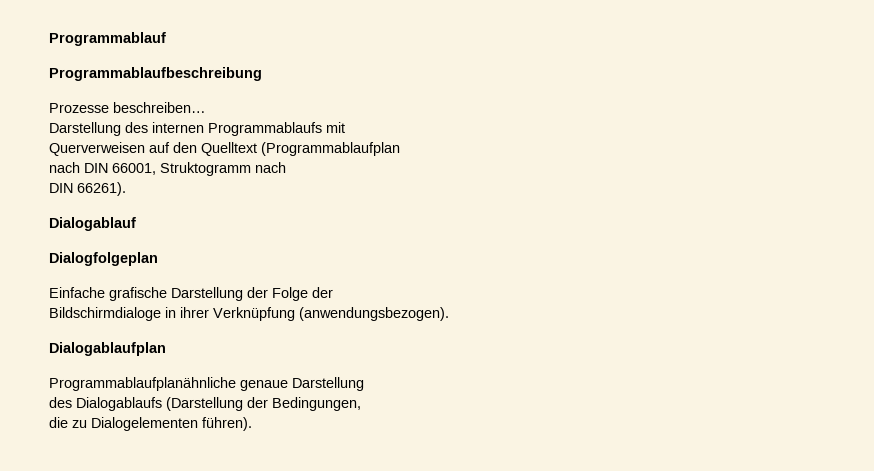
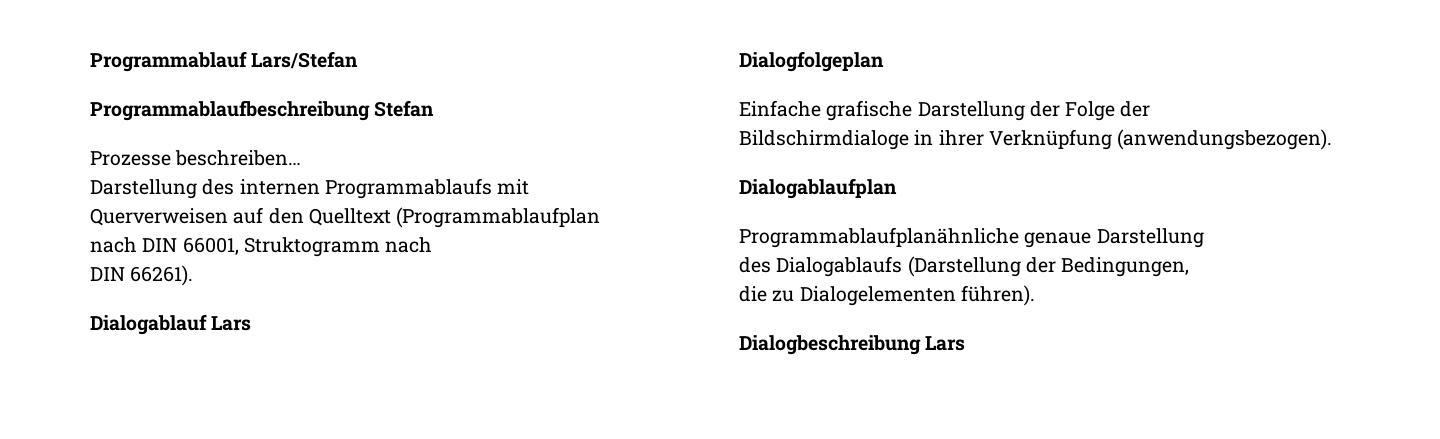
- Programmablauf
+ Programmablauf Lars/Stefan
- Programmablaufbeschreibung
+ Programmablaufbeschreibung Stefan
- Dialogablauf
+ Dialogablauf Lars
+ Dialogbeschreibung Lars

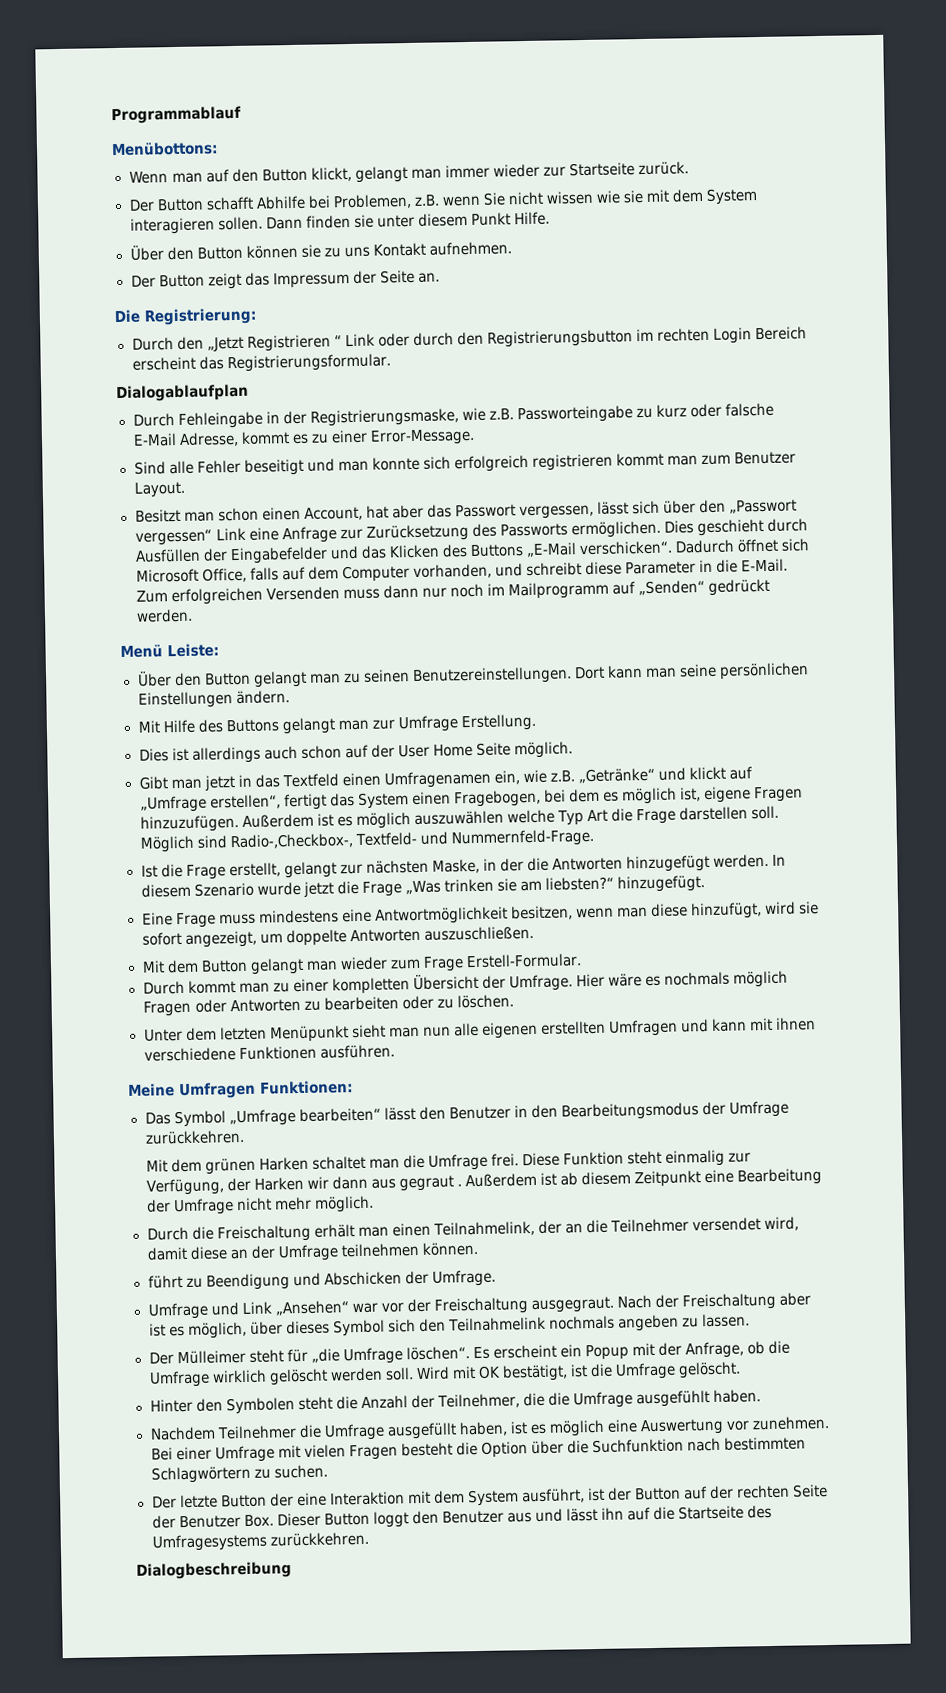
- Programmablauf Lars/Stefan
- Programmablaufbeschreibung Stefan
- Prozesse beschreiben…
- Darstellung des internen Programmablaufs mit
- Querverweisen auf den Quelltext (Programmablaufplan
- nach DIN 66001, Struktogramm nach
- DIN 66261).
- Dialogablauf Lars
- Dialogfolgeplan
- Einfache grafische Darstellung der Folge der
- Bildschirmdialoge in ihrer Verknüpfung (anwendungsbezogen).
+ Programmablauf
+ Menübottons:
+ Wenn man auf den Button klickt, gelangt man immer wieder zur Startseite zurück.
+ Der Button schafft Abhilfe bei Problemen, z.B. wenn Sie nicht wissen wie sie mit dem System interagieren sollen. Dann finden sie unter diesem Punkt Hilfe.
+ Über den Button können sie zu uns Kontakt aufnehmen.
+ Der Button zeigt das Impressum der Seite an.
+ Die Registrierung:
+ Durch den „Jetzt Registrieren “ Link oder durch den Registrierungsbutton im rechten Login Bereich erscheint das Registrierungsformular.
  Dialogablaufplan
- Programmablaufplanähnliche genaue Darstellung
- des Dialogablaufs (Darstellung der Bedingungen,
- die zu Dialogelementen führen).
+ Durch Fehleingabe in der Registrierungsmaske, wie z.B. Passworteingabe zu kurz oder falsche E-Mail Adresse, kommt es zu einer Error-Message.
+ Sind alle Fehler beseitigt und man konnte sich erfolgreich registrieren kommt man zum Benutzer Layout.
+ Besitzt man schon einen Account, hat aber das Passwort vergessen, lässt sich über den „Passwort vergessen“ Link eine Anfrage zur Zurücksetzung des Passworts ermöglichen. Dies geschieht durch Ausfüllen der Eingabefelder und das Klicken des Buttons „E-Mail verschicken“. Dadurch öffnet sich Microsoft Office, falls auf dem Computer vorhanden, und schreibt diese Parameter in die E-Mail. Zum erfolgreichen Versenden muss dann nur noch im Mailprogramm auf „Senden“ gedrückt werden.
+ Menü Leiste:
+ Über den Button gelangt man zu seinen Benutzereinstellungen. Dort kann man seine persönlichen Einstellungen ändern.
+ Mit Hilfe des Buttons gelangt man zur Umfrage Erstellung.
+ Dies ist allerdings auch schon auf der User Home Seite möglich.
+ Gibt man jetzt in das Textfeld einen Umfragenamen ein, wie z.B. „Getränke“ und klickt auf „Umfrage erstellen“, fertigt das System einen Fragebogen, bei dem es möglich ist, eigene Fragen hinzuzufügen. Außerdem ist es möglich auszuwählen welche Typ Art die Frage darstellen soll. Möglich sind Radio-,Checkbox-, Textfeld- und Nummernfeld-Frage.
+ Ist die Frage erstellt, gelangt zur nächsten Maske, in der die Antworten hinzugefügt werden. In diesem Szenario wurde jetzt die Frage „Was trinken sie am liebsten?“ hinzugefügt.
+ Eine Frage muss mindestens eine Antwortmöglichkeit besitzen, wenn man diese hinzufügt, wird sie sofort angezeigt, um doppelte Antworten auszuschließen.
+ Mit dem Button gelangt man wieder zum Frage Erstell-Formular.
+ Durch kommt man zu einer kompletten Übersicht der Umfrage. Hier wäre es nochmals möglich Fragen oder Antworten zu bearbeiten oder zu löschen.
+ Unter dem letzten Menüpunkt sieht man nun alle eigenen erstellten Umfragen und kann mit ihnen verschiedene Funktionen ausführen.
+ Meine Umfragen Funktionen:
+ Das Symbol „Umfrage bearbeiten“ lässt den Benutzer in den Bearbeitungsmodus der Umfrage zurückkehren.
+ Mit dem grünen Harken schaltet man die Umfrage frei. Diese Funktion steht einmalig zur Verfügung, der Harken wir dann aus gegraut . Außerdem ist ab diesem Zeitpunkt eine Bearbeitung der Umfrage nicht mehr möglich.
+ Durch die Freischaltung erhält man einen Teilnahmelink, der an die Teilnehmer versendet wird, damit diese an der Umfrage teilnehmen können.
+ führt zu Beendigung und Abschicken der Umfrage.
+ Umfrage und Link „Ansehen“ war vor der Freischaltung ausgegraut. Nach der Freischaltung aber ist es möglich, über dieses Symbol sich den Teilnahmelink nochmals angeben zu lassen.
+ Der Mülleimer steht für „die Umfrage löschen“. Es erscheint ein Popup mit der Anfrage, ob die Umfrage wirklich gelöscht werden soll. Wird mit OK bestätigt, ist die Umfrage gelöscht.
+ Hinter den Symbolen steht die Anzahl der Teilnehmer, die die Umfrage ausgefühlt haben.
+ Nachdem Teilnehmer die Umfrage ausgefüllt haben, ist es möglich eine Auswertung vor zunehmen. Bei einer Umfrage mit vielen Fragen besteht die Option über die Suchfunktion nach bestimmten Schlagwörtern zu suchen.
+ Der letzte Button der eine Interaktion mit dem System ausführt, ist der Button auf der rechten Seite der Benutzer Box. Dieser Button loggt den Benutzer aus und lässt ihn auf die Startseite des Umfragesystems zurückkehren.
- Dialogbeschreibung Lars
+ Dialogbeschreibung

